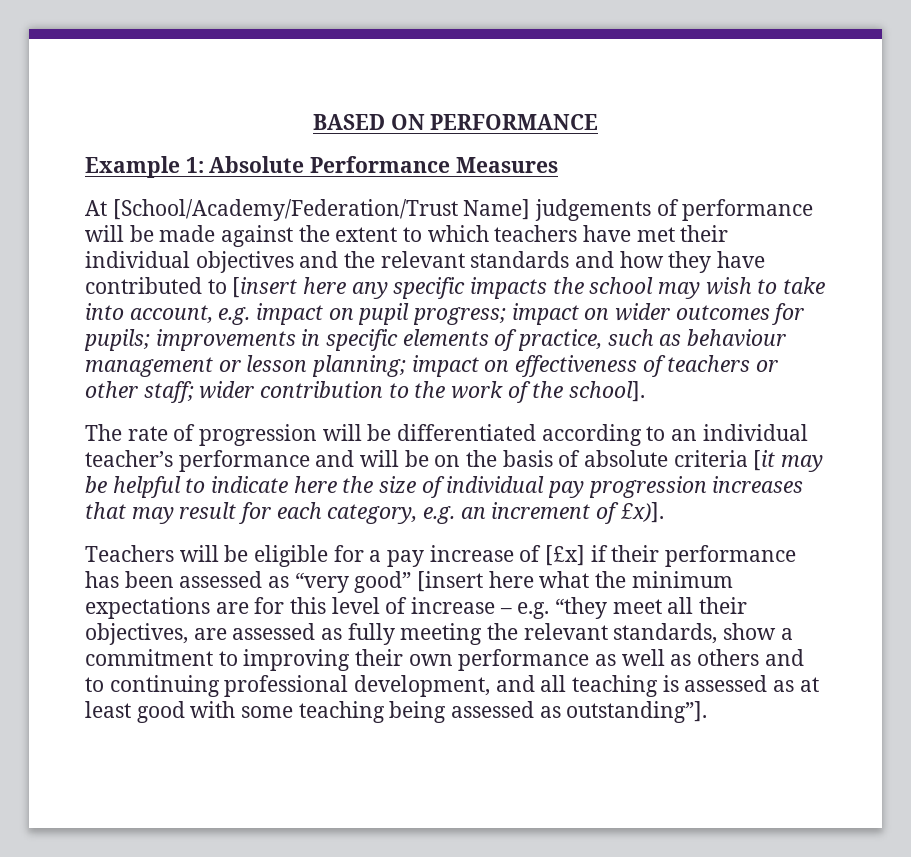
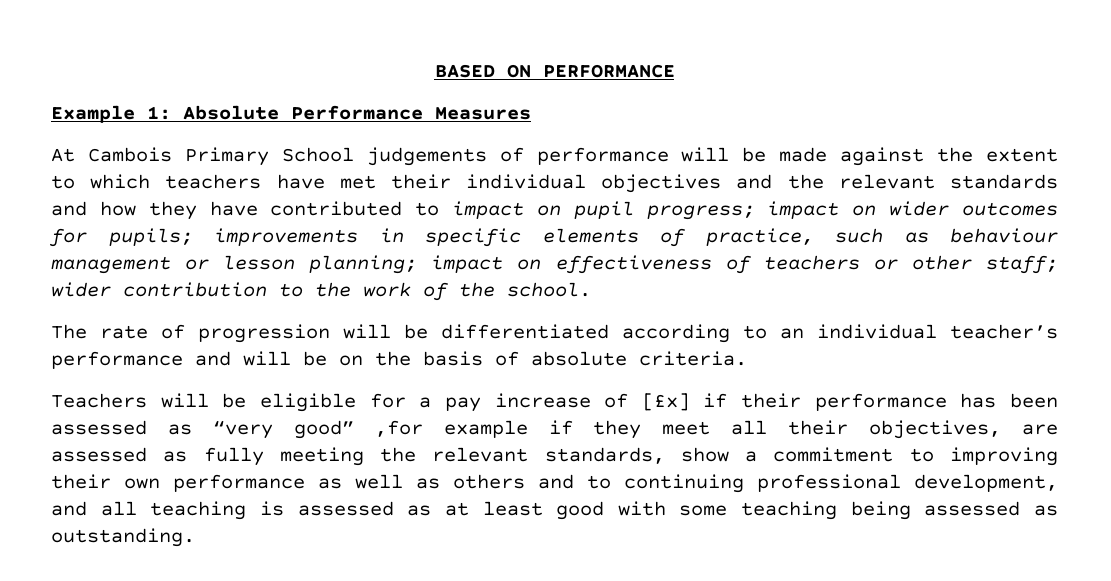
- At [School/Academy/Federation/Trust Name] judgements of performance will be made against the extent to which teachers have met their individual objectives and the relevant standards and how they have contributed to [insert here any specific impacts the school may wish to take into account, e.g. impact on pupil progress;
+ At Cambois Primary School judgements of performance will be made against the extent to which teachers have met their individual objectives and the relevant standards and how they have contributed to impact on pupil progress;
- wider contribution to the work of the school].
+ wider contribution to the work of the school.
- The rate of progression will be differentiated according to an individual teacher’s performance and will be on the basis of absolute criteria [it may be helpful to indicate here the size of individual pay progression increases that may result for each category, e.g. an increment of £x)].
+ The rate of progression will be differentiated according to an individual teacher’s performance and will be on the basis of absolute criteria.
- Teachers will be eligible for a pay increase of [£x] if their performance has been assessed as “very good” [insert here what the minimum expectations are for this level of increase – e.g. “they meet all their objectives, are assessed as fully meeting the relevant standards, show a commitment to improving their own performance as well as others and to continuing professional development, and all teaching is assessed as at least good with some teaching being assessed as outstanding”].
+ Teachers will be eligible for a pay increase of [£x] if their performance has been assessed as “very good” ,for example if they meet all their objectives, are assessed as fully meeting the relevant standards, show a commitment to improving their own performance as well as others and to continuing professional development, and all teaching is assessed as at least good with some teaching being assessed as outstanding.

